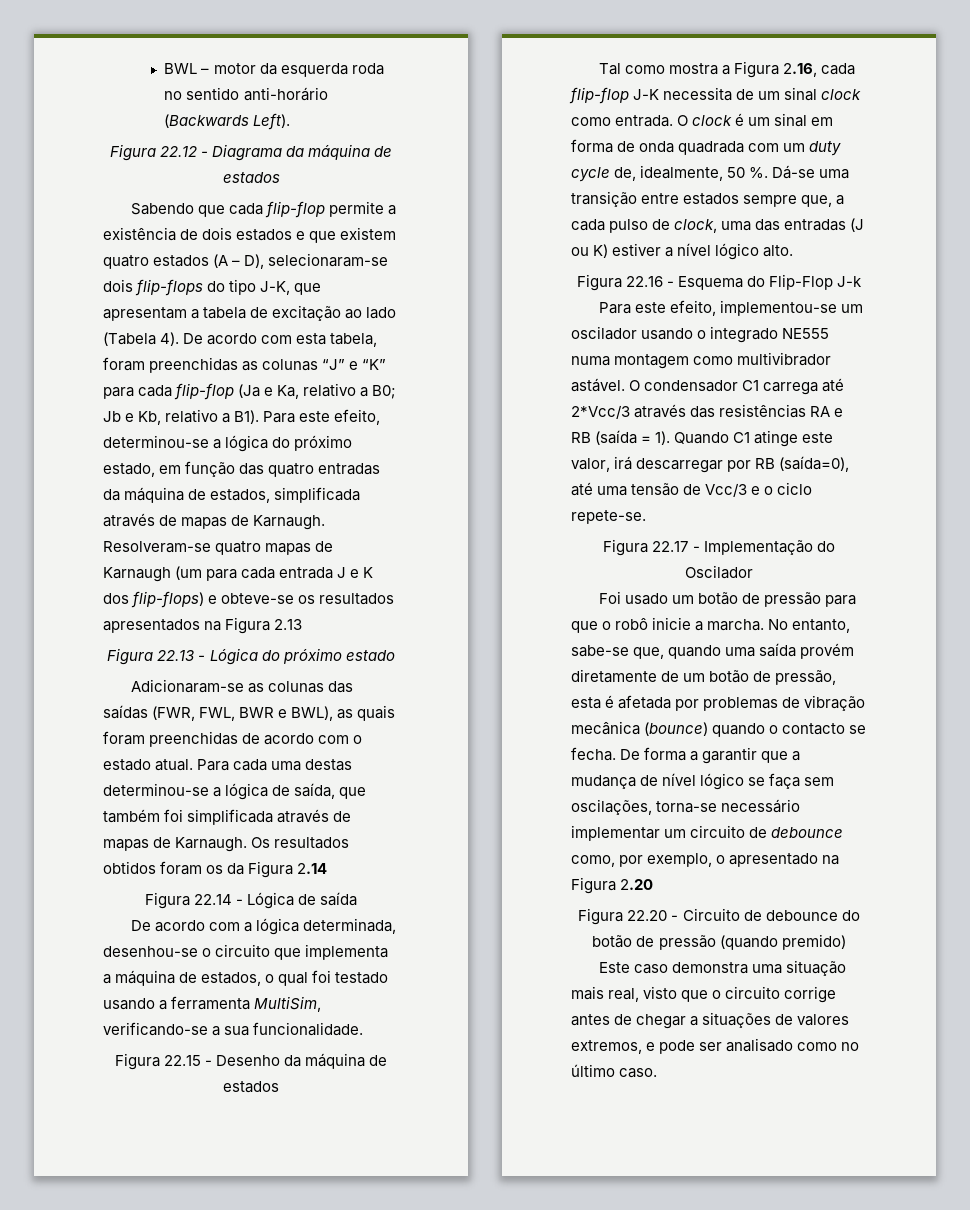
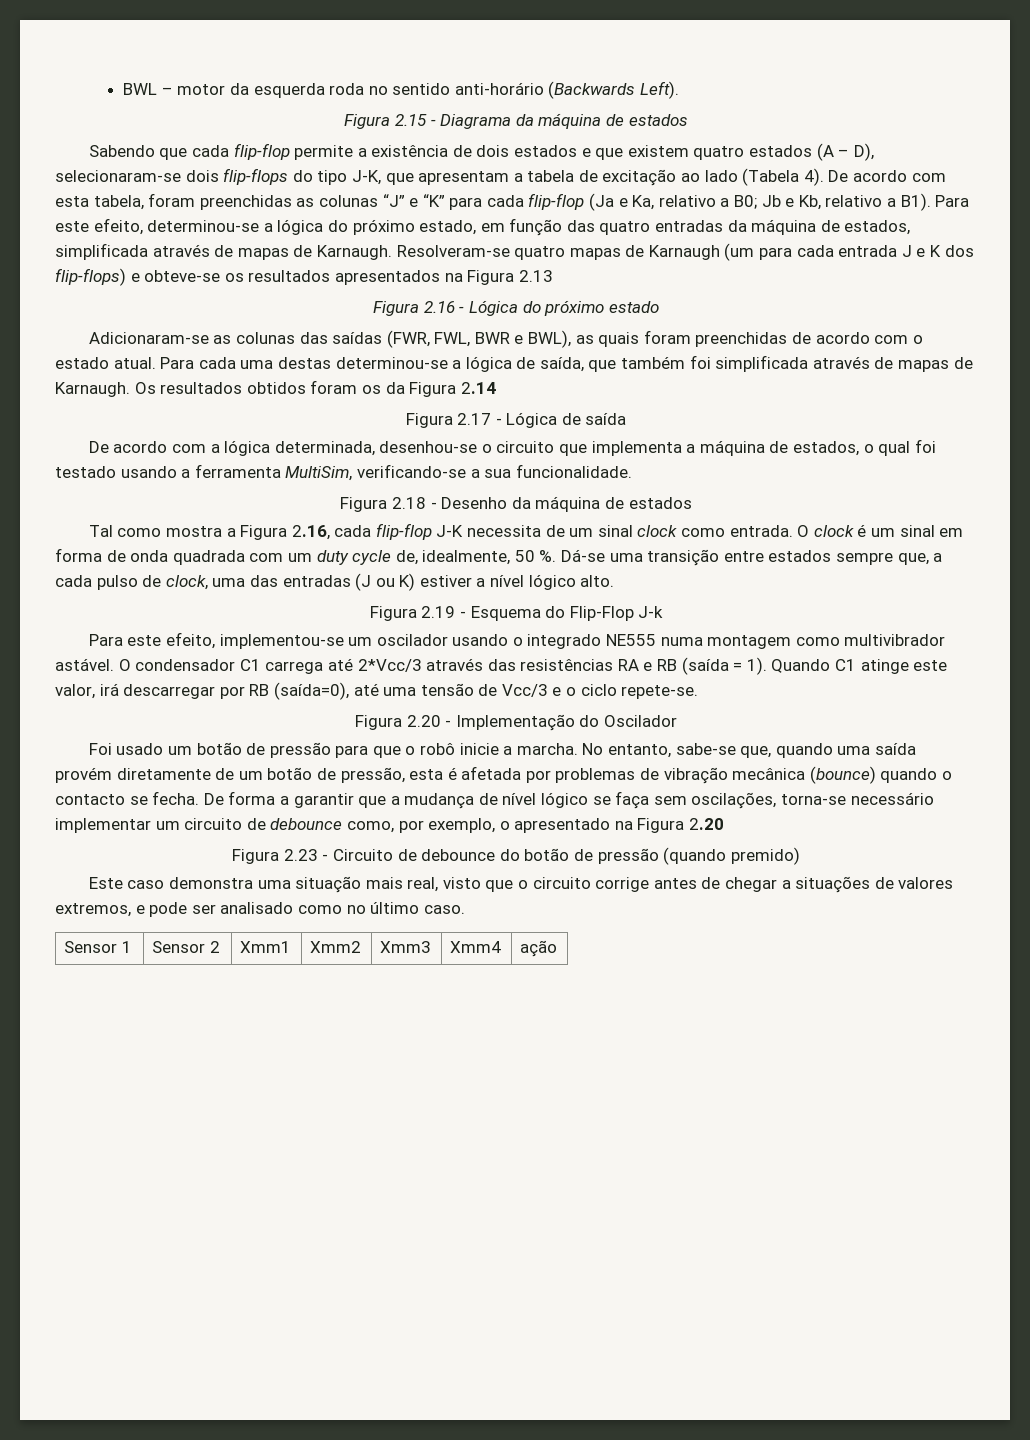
- Figura 22.12 - Diagrama da máquina de estados
+ Figura 2.15 - Diagrama da máquina de estados
- Figura 22.13 - Lógica do próximo estado
+ Figura 2.16 - Lógica do próximo estado
- Figura 22.14 - Lógica de saída
+ Figura 2.17 - Lógica de saída
- Figura 22.15 - Desenho da máquina de estados
+ Figura 2.18 - Desenho da máquina de estados
- Figura 22.16 - Esquema do Flip-Flop J-k
+ Figura 2.19 - Esquema do Flip-Flop J-k
- Figura 22.17 - Implementação do Oscilador
+ Figura 2.20 - Implementação do Oscilador
- Figura 22.20 - Circuito de debounce do botão de pressão (quando premido)
+ Figura 2.23 - Circuito de debounce do botão de pressão (quando premido)
+ Sensor 1 | Sensor 2 | Xmm1 | Xmm2 | Xmm3 | Xmm4 | ação

